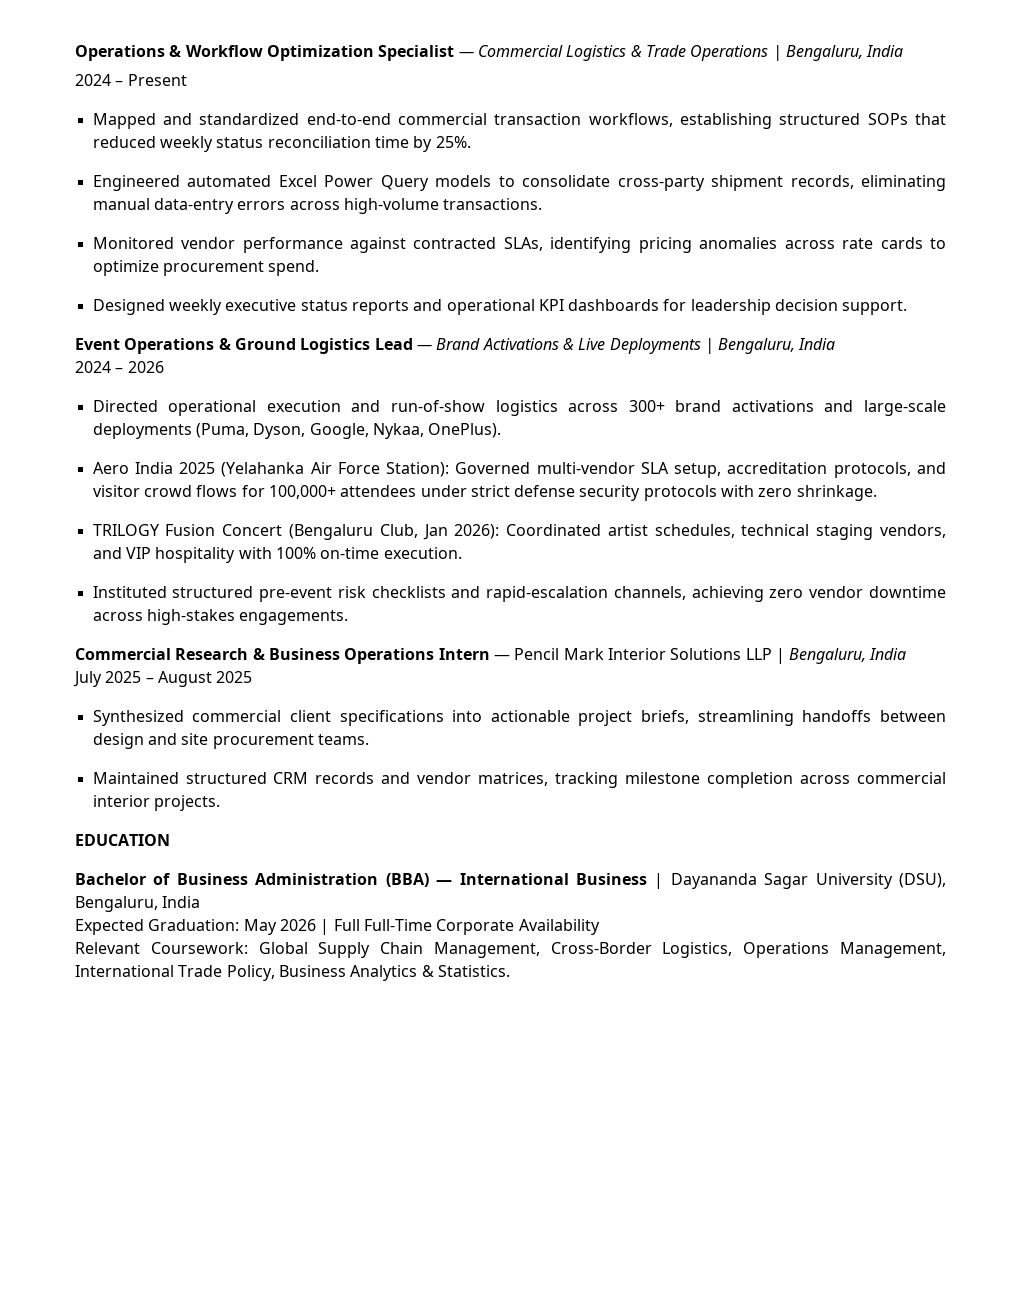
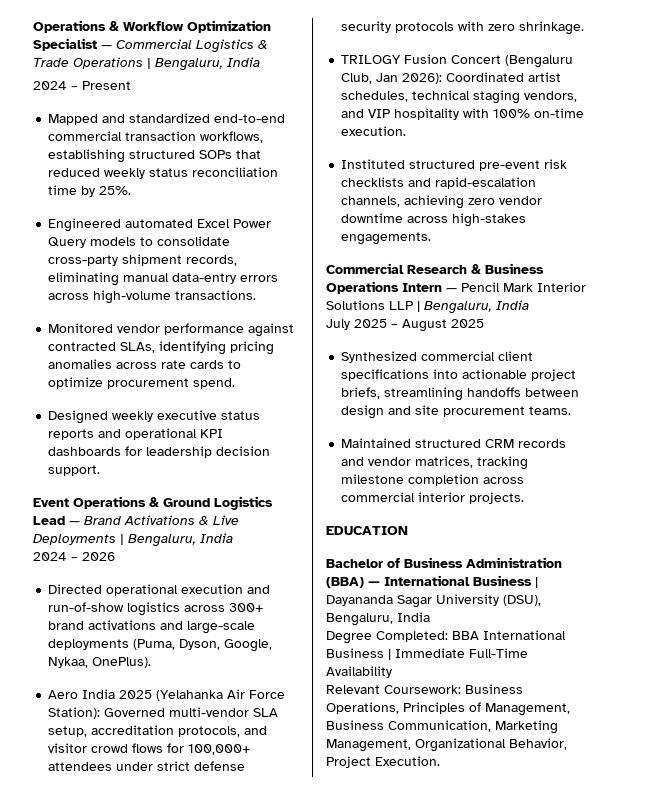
- Expected Graduation: May 2026 | Full Full-Time Corporate Availability
- Relevant Coursework: Global Supply Chain Management, Cross-Border Logistics, Operations Management, International Trade Policy, Business Analytics & Statistics.
+ Degree Completed: BBA International Business | Immediate Full-Time Availability
+ Relevant Coursework: Business Operations, Principles of Management, Business Communication, Marketing Management, Organizational Behavior, Project Execution.

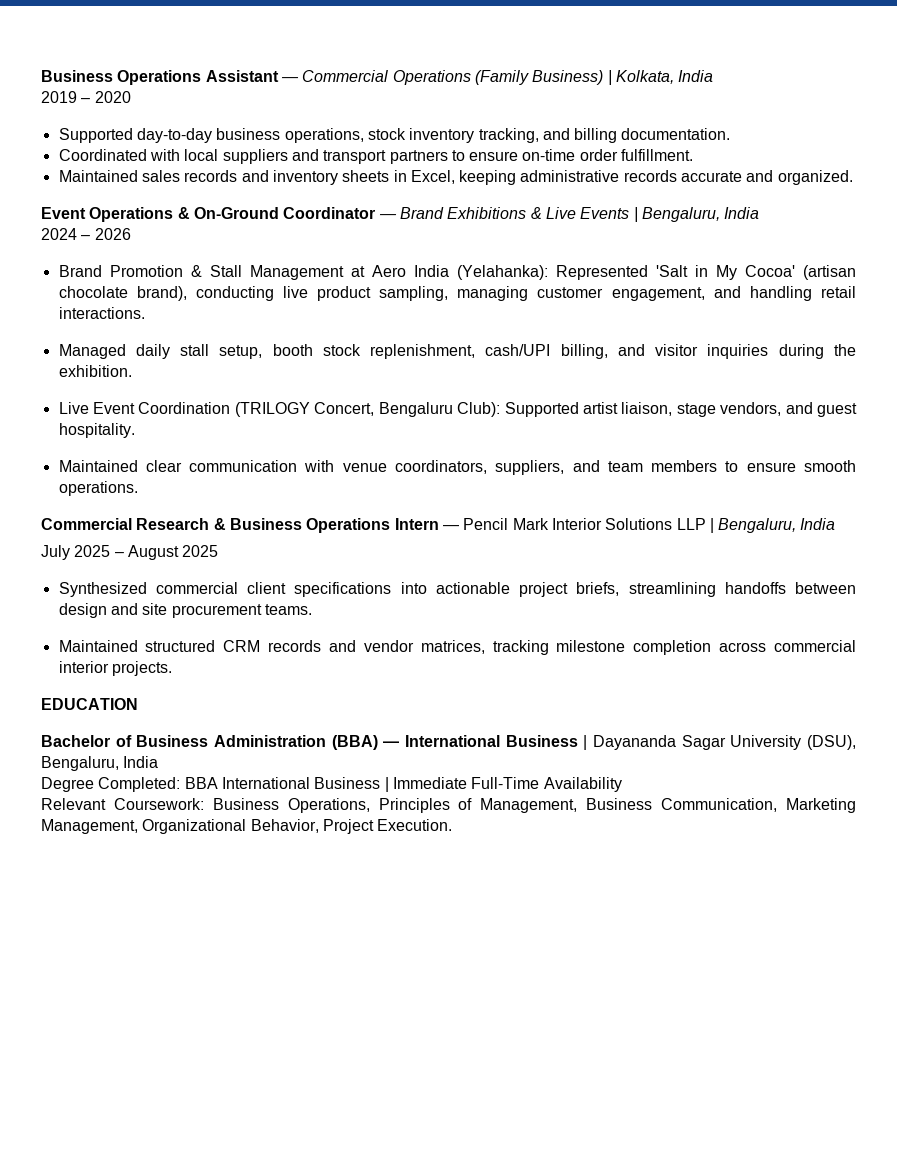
- Operations & Workflow Optimization Specialist — Commercial Logistics & Trade Operations | Bengaluru, India
- 2024 – Present
- Mapped and standardized end-to-end commercial transaction workflows, establishing structured SOPs that reduced weekly status reconciliation time by 25%.
- Engineered automated Excel Power Query models to consolidate cross-party shipment records, eliminating manual data-entry errors across high-volume transactions.
- Monitored vendor performance against contracted SLAs, identifying pricing anomalies across rate cards to optimize procurement spend.
- Designed weekly executive status reports and operational KPI dashboards for leadership decision support.
+ Business Operations Assistant — Commercial Operations (Family Business) | Kolkata, India
+ 2019 – 2020
+ Supported day-to-day business operations, stock inventory tracking, and billing documentation.
+ Coordinated with local suppliers and transport partners to ensure on-time order fulfillment.
+ Maintained sales records and inventory sheets in Excel, keeping administrative records accurate and organized.
- Event Operations & Ground Logistics Lead — Brand Activations & Live Deployments | Bengaluru, India
+ Event Operations & On-Ground Coordinator — Brand Exhibitions & Live Events | Bengaluru, India
- Directed operational execution and run-of-show logistics across 300+ brand activations and large-scale deployments (Puma, Dyson, Google, Nykaa, OnePlus).
- Aero India 2025 (Yelahanka Air Force Station): Governed multi-vendor SLA setup, accreditation protocols, and visitor crowd flows for 100,000+ attendees under strict defense security protocols with zero shrinkage.
- TRILOGY Fusion Concert (Bengaluru Club, Jan 2026): Coordinated artist schedules, technical staging vendors, and VIP hospitality with 100% on-time execution.
- Instituted structured pre-event risk checklists and rapid-escalation channels, achieving zero vendor downtime across high-stakes engagements.
+ Brand Promotion & Stall Management at Aero India (Yelahanka): Represented 'Salt in My Cocoa' (artisan chocolate brand), conducting live product sampling, managing customer engagement, and handling retail interactions.
+ Managed daily stall setup, booth stock replenishment, cash/UPI billing, and visitor inquiries during the exhibition.
+ Live Event Coordination (TRILOGY Concert, Bengaluru Club): Supported artist liaison, stage vendors, and guest hospitality.
+ Maintained clear communication with venue coordinators, suppliers, and team members to ensure smooth operations.

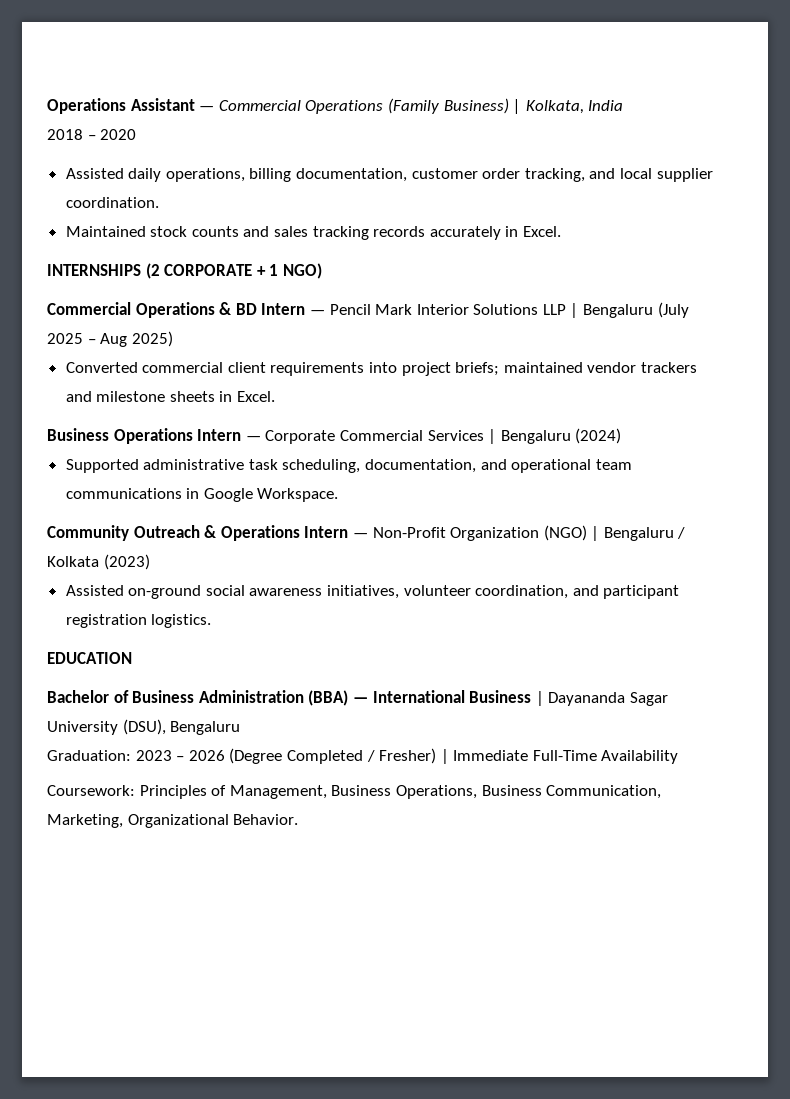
- Business Operations Assistant — Commercial Operations (Family Business) | Kolkata, India
+ Operations Assistant — Commercial Operations (Family Business) | Kolkata, India
- 2019 – 2020
+ 2018 – 2020
- Supported day-to-day business operations, stock inventory tracking, and billing documentation.
- Coordinated with local suppliers and transport partners to ensure on-time order fulfillment.
- Maintained sales records and inventory sheets in Excel, keeping administrative records accurate and organized.
- Event Operations & On-Ground Coordinator — Brand Exhibitions & Live Events | Bengaluru, India
- 2024 – 2026
- Brand Promotion & Stall Management at Aero India (Yelahanka): Represented 'Salt in My Cocoa' (artisan chocolate brand), conducting live product sampling, managing customer engagement, and handling retail interactions.
- Managed daily stall setup, booth stock replenishment, cash/UPI billing, and visitor inquiries during the exhibition.
- Live Event Coordination (TRILOGY Concert, Bengaluru Club): Supported artist liaison, stage vendors, and guest hospitality.
- Maintained clear communication with venue coordinators, suppliers, and team members to ensure smooth operations.
- Commercial Research & Business Operations Intern — Pencil Mark Interior Solutions LLP | Bengaluru, India
- July 2025 – August 2025
- Synthesized commercial client specifications into actionable project briefs, streamlining handoffs between design and site procurement teams.
- Maintained structured CRM records and vendor matrices, tracking milestone completion across commercial interior projects.
+ Assisted daily operations, billing documentation, customer order tracking, and local supplier coordination.
+ Maintained stock counts and sales tracking records accurately in Excel.
+ INTERNSHIPS (2 CORPORATE + 1 NGO)
+ Commercial Operations & BD Intern — Pencil Mark Interior Solutions LLP | Bengaluru (July 2025 – Aug 2025)
+ Converted commercial client requirements into project briefs; maintained vendor trackers and milestone sheets in Excel.
+ Business Operations Intern — Corporate Commercial Services | Bengaluru (2024)
+ Supported administrative task scheduling, documentation, and operational team communications in Google Workspace.
+ Community Outreach & Operations Intern — Non-Profit Organization (NGO) | Bengaluru / Kolkata (2023)
+ Assisted on-ground social awareness initiatives, volunteer coordination, and participant registration logistics.
- Bachelor of Business Administration (BBA) — International Business | Dayananda Sagar University (DSU), Bengaluru, India
- Degree Completed: BBA International Business | Immediate Full-Time Availability
- Relevant Coursework: Business Operations, Principles of Management, Business Communication, Marketing Management, Organizational Behavior, Project Execution.
+ Bachelor of Business Administration (BBA) — International Business | Dayananda Sagar University (DSU), Bengaluru
+ Graduation: 2023 – 2026 (Degree Completed / Fresher) | Immediate Full-Time Availability
+ Coursework: Principles of Management, Business Operations, Business Communication, Marketing, Organizational Behavior.

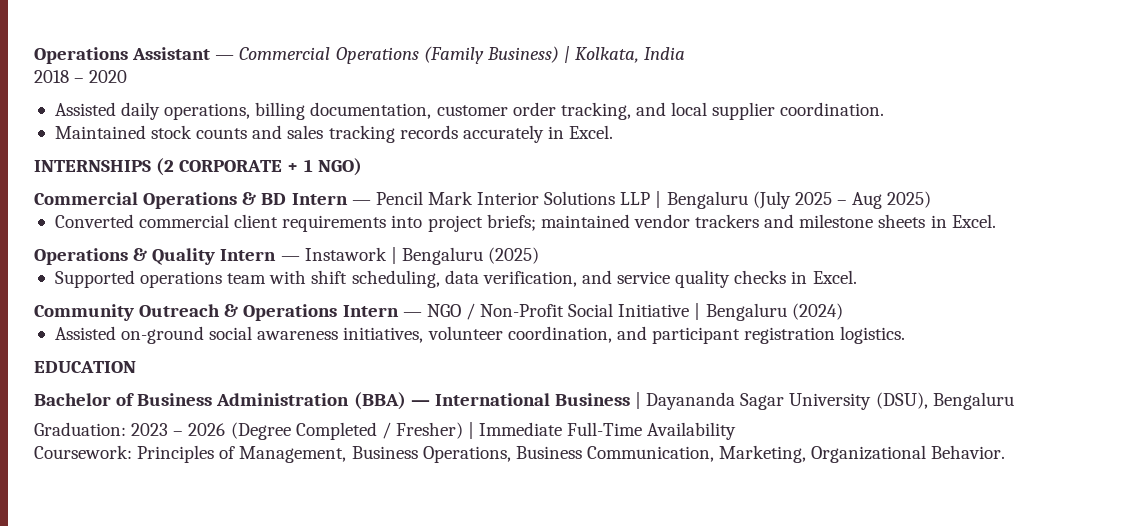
- Business Operations Intern — Corporate Commercial Services | Bengaluru (2024)
+ Operations & Quality Intern — Instawork | Bengaluru (2025)
- Supported administrative task scheduling, documentation, and operational team communications in Google Workspace.
+ Supported operations team with shift scheduling, data verification, and service quality checks in Excel.
- Community Outreach & Operations Intern — Non-Profit Organization (NGO) | Bengaluru / Kolkata (2023)
+ Community Outreach & Operations Intern — NGO / Non-Profit Social Initiative | Bengaluru (2024)

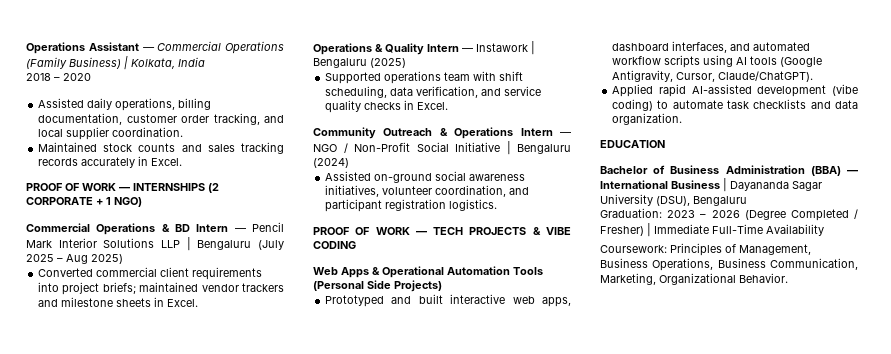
- INTERNSHIPS (2 CORPORATE + 1 NGO)
+ PROOF OF WORK — INTERNSHIPS (2 CORPORATE + 1 NGO)
+ PROOF OF WORK — TECH PROJECTS & VIBE CODING
+ Web Apps & Operational Automation Tools (Personal Side Projects)
+ Prototyped and built interactive web apps, dashboard interfaces, and automated workflow scripts using AI tools (Google Antigravity, Cursor, Claude/ChatGPT).
+ Applied rapid AI-assisted development (vibe coding) to automate task checklists and data organization.

